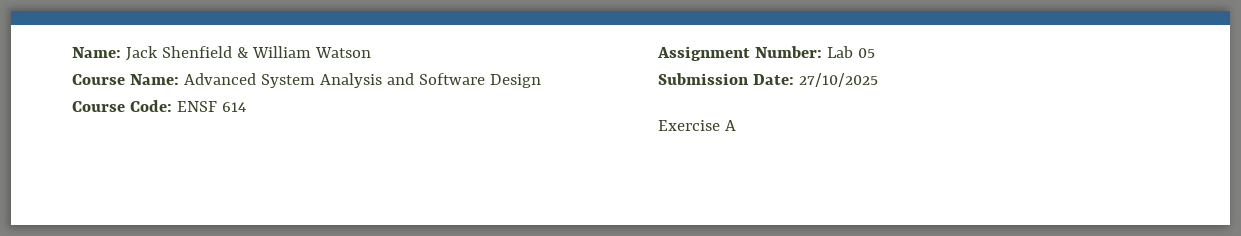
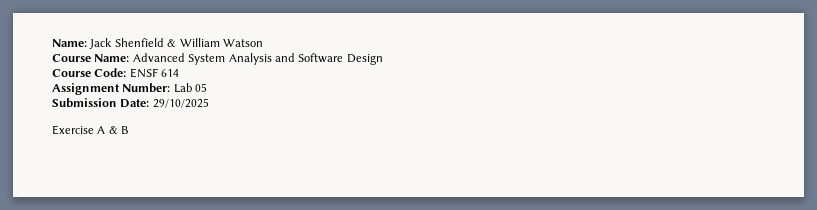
- Submission Date: 27/10/2025
+ Submission Date: 29/10/2025
- Exercise A
+ Exercise A & B

